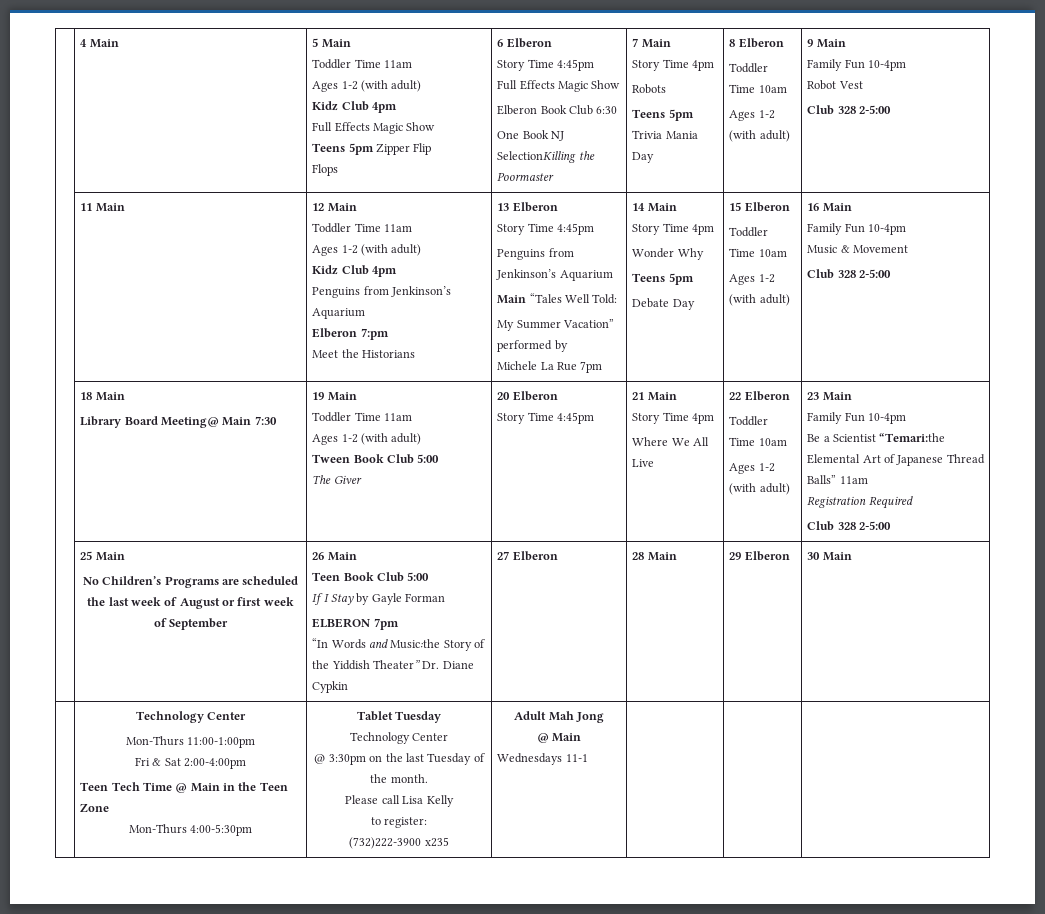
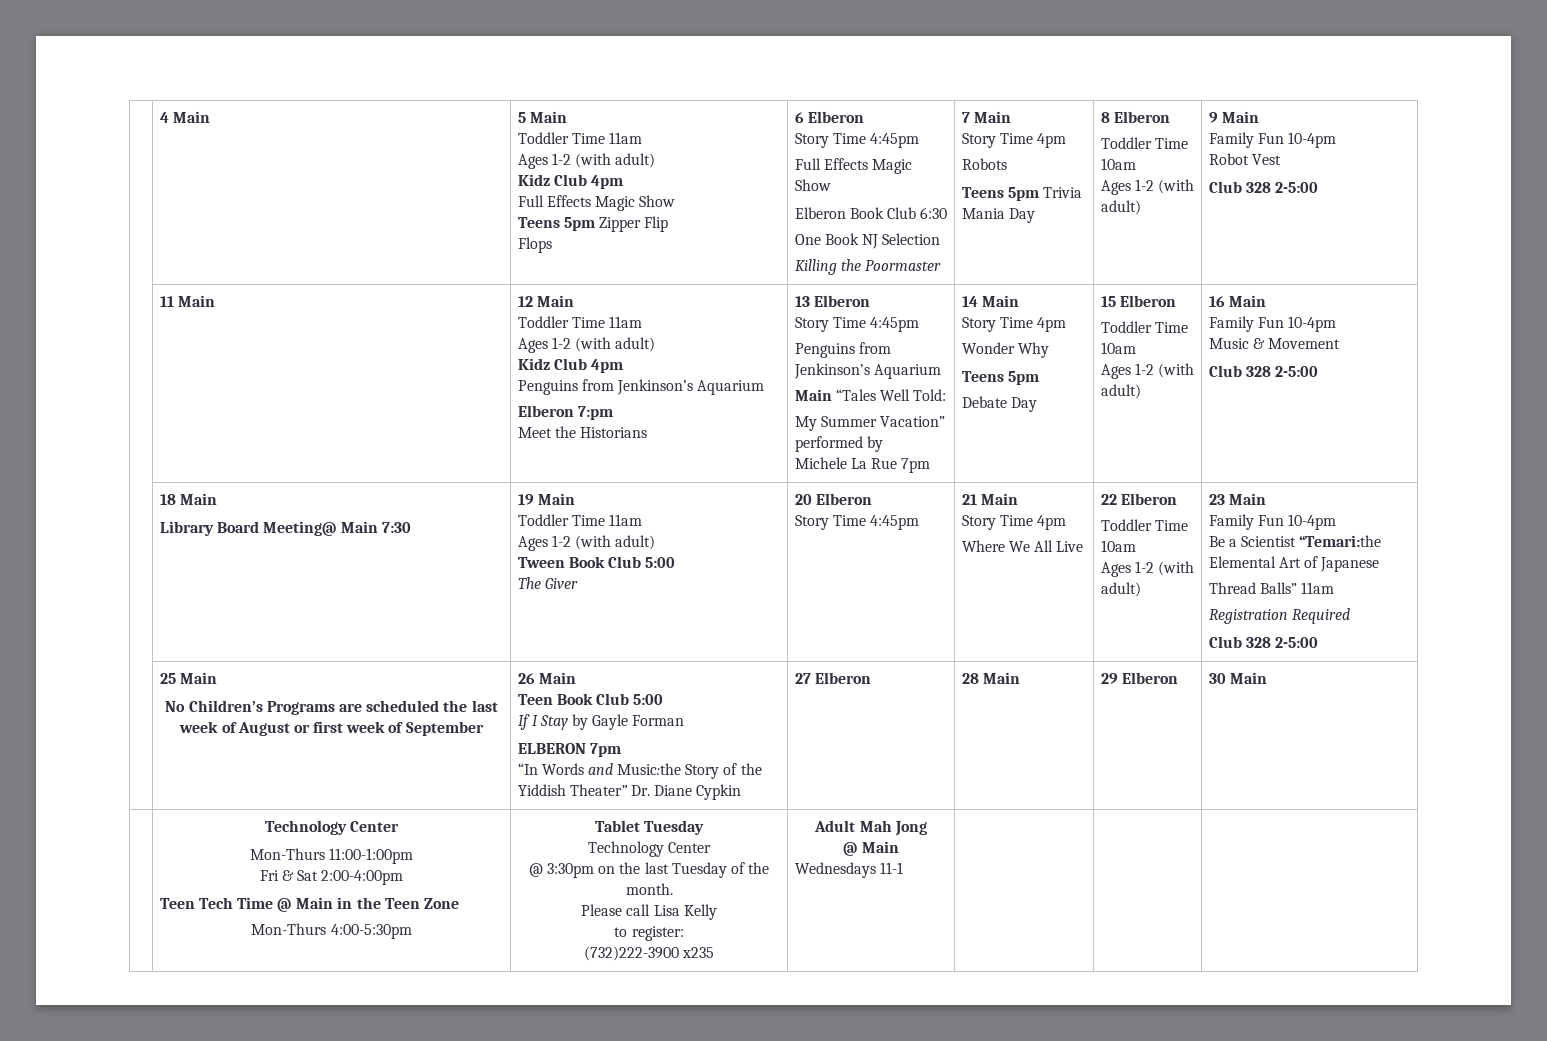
- One Book NJ SelectionKilling the Poormaster
+ One Book NJ Selection
+ Killing the Poormaster
- Be a Scientist “Temari:the Elemental Art of Japanese Thread Balls” 11am
+ Be a Scientist “Temari:the Elemental Art of Japanese
+ Thread Balls” 11am

